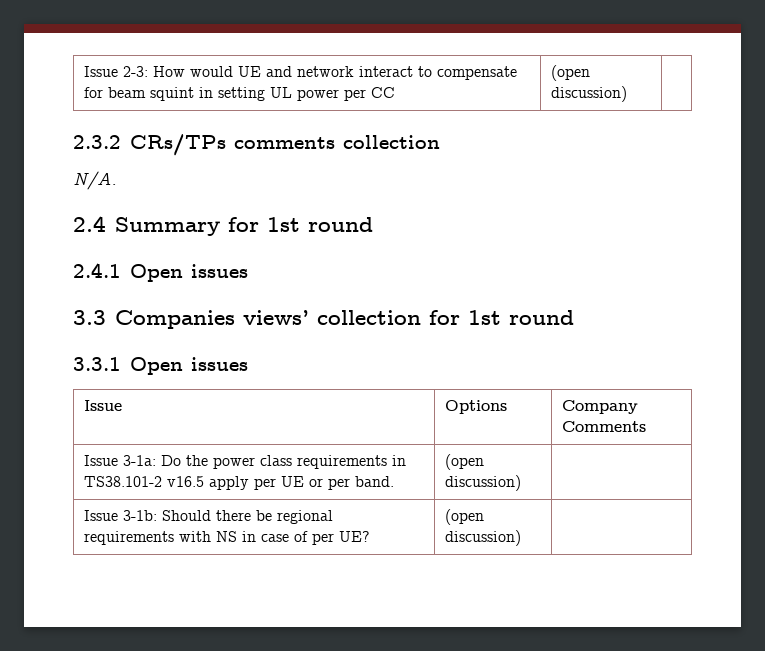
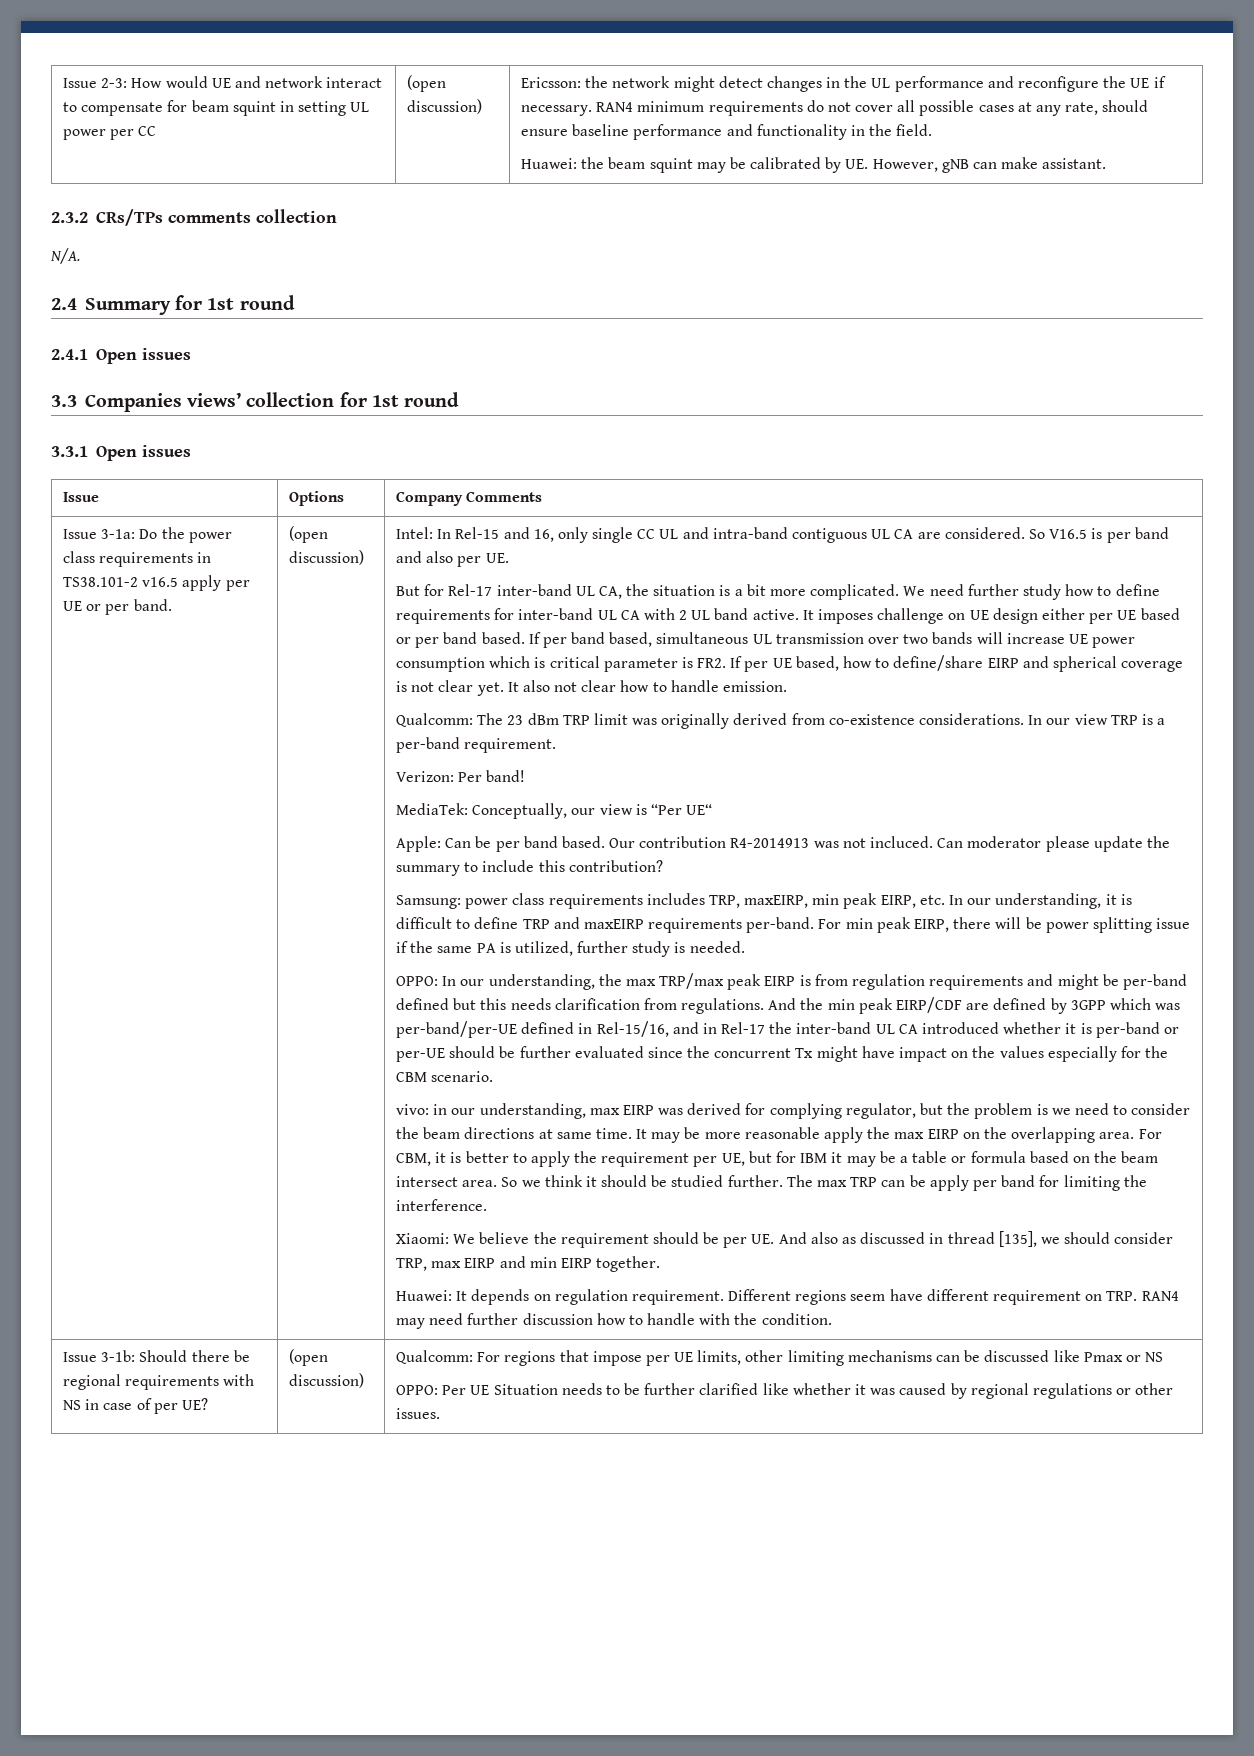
+ Ericsson: the network might detect changes in the UL performance and reconfigure the UE if necessary. RAN4 minimum requirements do not cover all possible cases at any rate, should ensure baseline performance and functionality in the field.
+ Huawei: the beam squint may be calibrated by UE. However, gNB can make assistant.
+ Intel: In Rel-15 and 16, only single CC UL and intra-band contiguous UL CA are considered. So V16.5 is per band and also per UE.
+ But for Rel-17 inter-band UL CA, the situation is a bit more complicated. We need further study how to define requirements for inter-band UL CA with 2 UL band active. It imposes challenge on UE design either per UE based or per band based. If per band based, simultaneous UL transmission over two bands will increase UE power consumption which is critical parameter is FR2. If per UE based, how to define/share EIRP and spherical coverage is not clear yet. It also not clear how to handle emission.
+ Qualcomm: The 23 dBm TRP limit was originally derived from co-existence considerations. In our view TRP is a per-band requirement.
+ Verizon: Per band!
+ MediaTek: Conceptually, our view is “Per UE“
+ Apple: Can be per band based. Our contribution R4-2014913 was not incluced. Can moderator please update the summary to include this contribution?
+ Samsung: power class requirements includes TRP, maxEIRP, min peak EIRP, etc. In our understanding, it is difficult to define TRP and maxEIRP requirements per-band. For min peak EIRP, there will be power splitting issue if the same PA is utilized, further study is needed.
+ OPPO: In our understanding, the max TRP/max peak EIRP is from regulation requirements and might be per-band defined but this needs clarification from regulations. And the min peak EIRP/CDF are defined by 3GPP which was per-band/per-UE defined in Rel-15/16, and in Rel-17 the inter-band UL CA introduced whether it is per-band or per-UE should be further evaluated since the concurrent Tx might have impact on the values especially for the CBM scenario.
+ vivo: in our understanding, max EIRP was derived for complying regulator, but the problem is we need to consider the beam directions at same time. It may be more reasonable apply the max EIRP on the overlapping area. For CBM, it is better to apply the requirement per UE, but for IBM it may be a table or formula based on the beam intersect area. So we think it should be studied further. The max TRP can be apply per band for limiting the interference.
+ Xiaomi: We believe the requirement should be per UE. And also as discussed in thread [135], we should consider TRP, max EIRP and min EIRP together.
+ Huawei: It depends on regulation requirement. Different regions seem have different requirement on TRP. RAN4 may need further discussion how to handle with the condition.
+ Qualcomm: For regions that impose per UE limits, other limiting mechanisms can be discussed like Pmax or NS
+ OPPO: Per UE Situation needs to be further clarified like whether it was caused by regional regulations or other issues.

